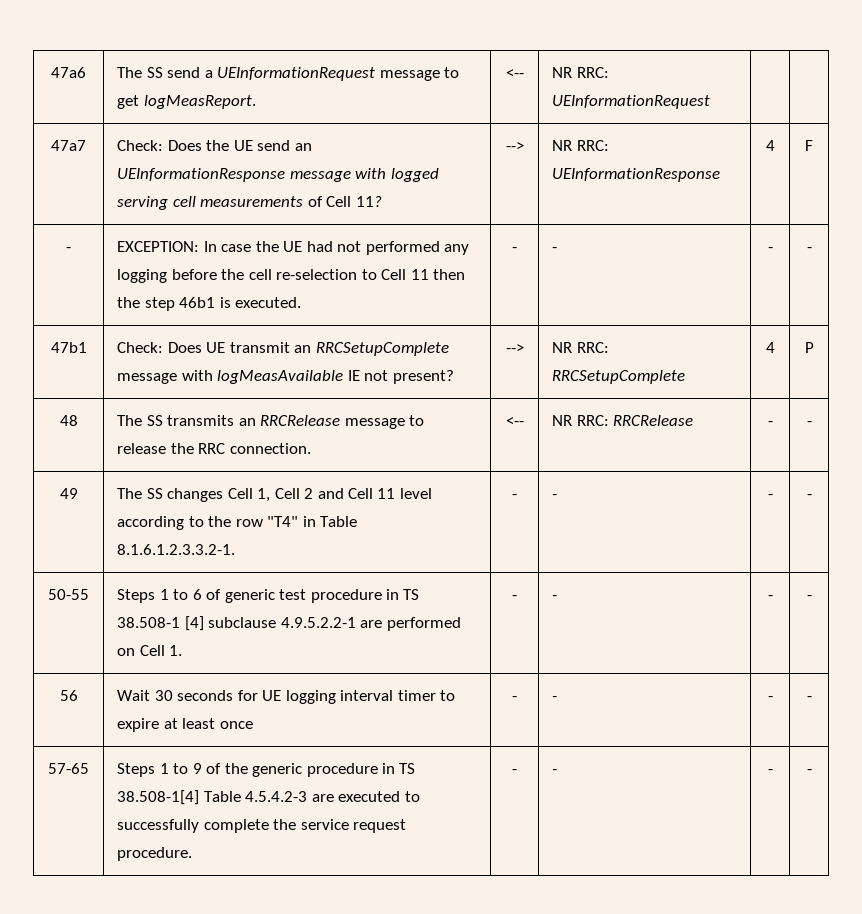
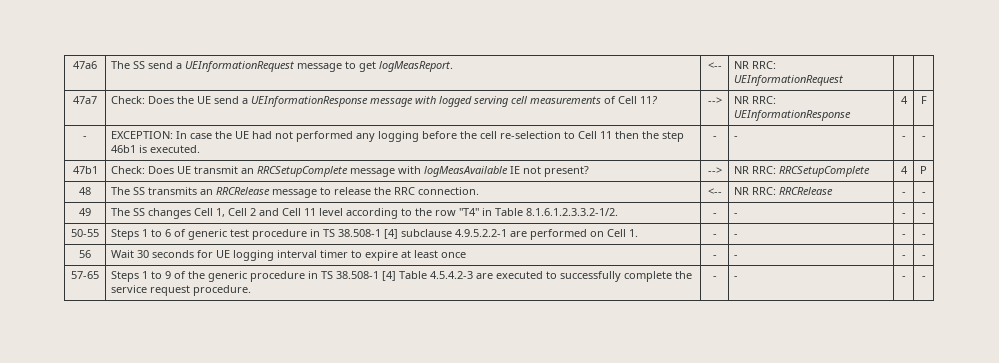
- 47a7 | Check: Does the UE send an UEInformationResponse message with logged serving cell measurements of Cell 11? | --> | NR RRC: UEInformationResponse | 4 | F
+ 47a7 | Check: Does the UE send a UEInformationResponse message with logged serving cell measurements of Cell 11? | --> | NR RRC: UEInformationResponse | 4 | F
- 49 | The SS changes Cell 1, Cell 2 and Cell 11 level according to the row "T4" in Table 8.1.6.1.2.3.3.2-1. | - | - | - | -
+ 49 | The SS changes Cell 1, Cell 2 and Cell 11 level according to the row "T4" in Table 8.1.6.1.2.3.3.2-1/2. | - | - | - | -
- 57-65 | Steps 1 to 9 of the generic procedure in TS 38.508-1[4] Table 4.5.4.2-3 are executed to successfully complete the service request procedure. | - | - | - | -
+ 57-65 | Steps 1 to 9 of the generic procedure in TS 38.508-1 [4] Table 4.5.4.2-3 are executed to successfully complete the service request procedure. | - | - | - | -

